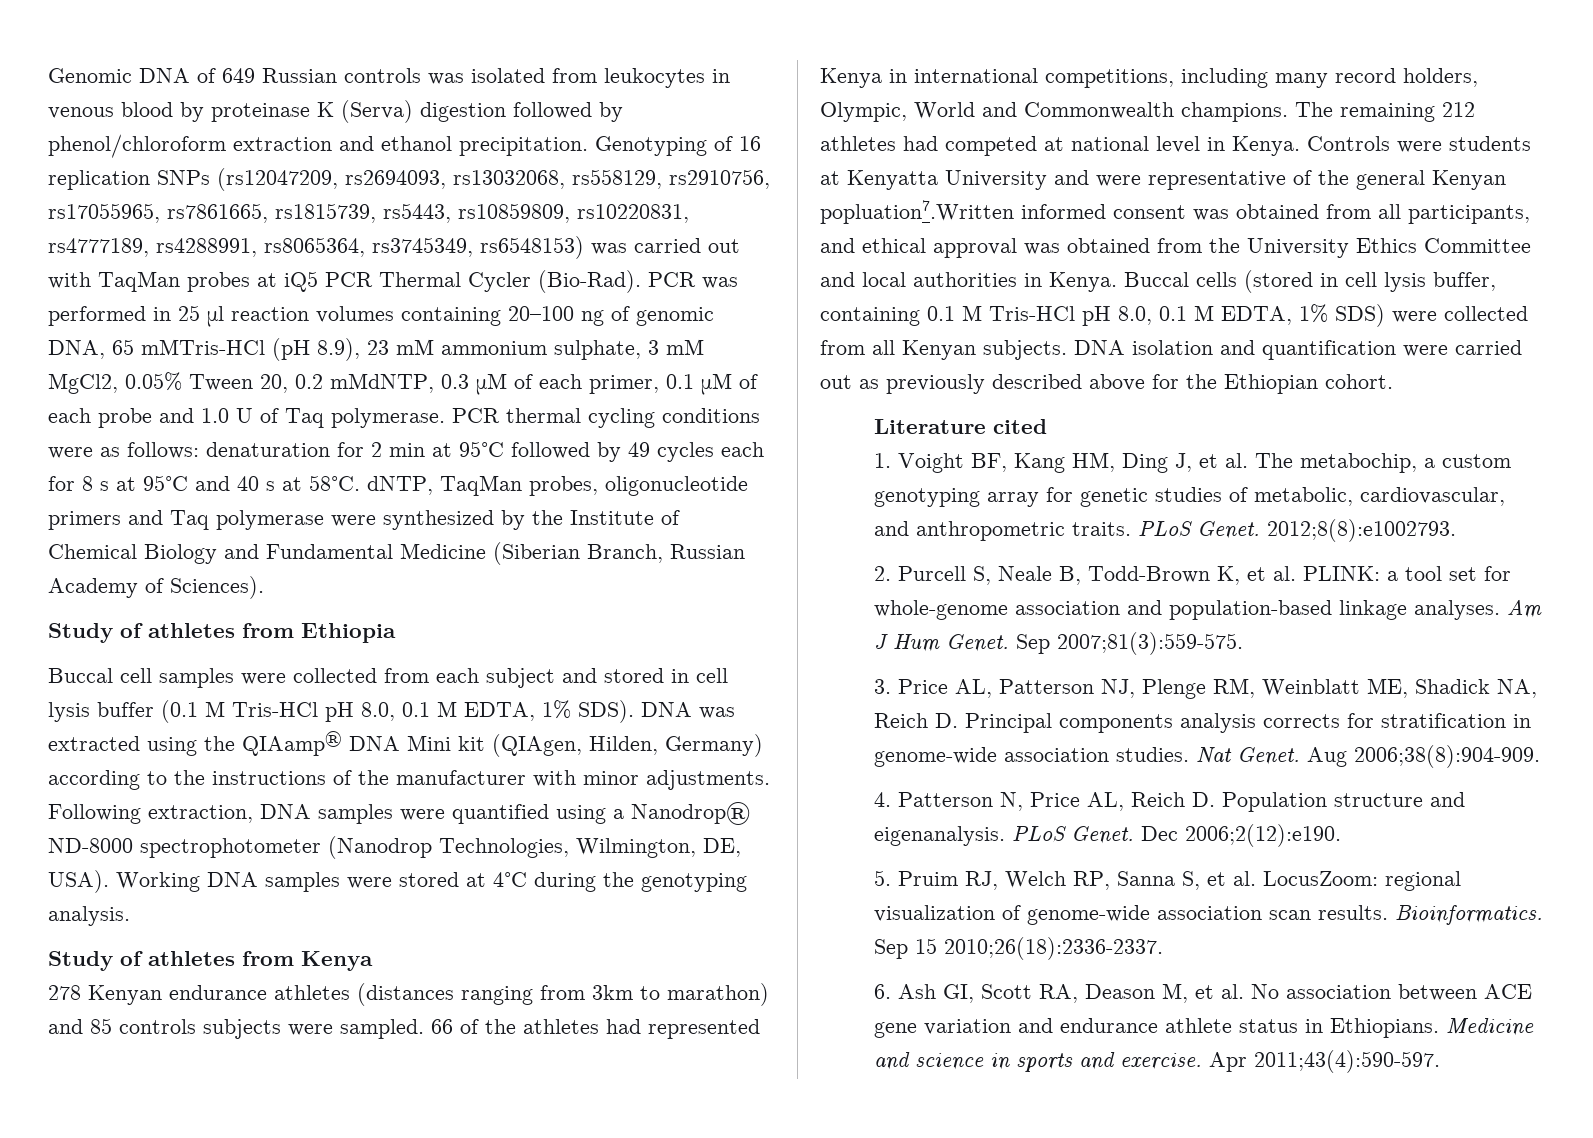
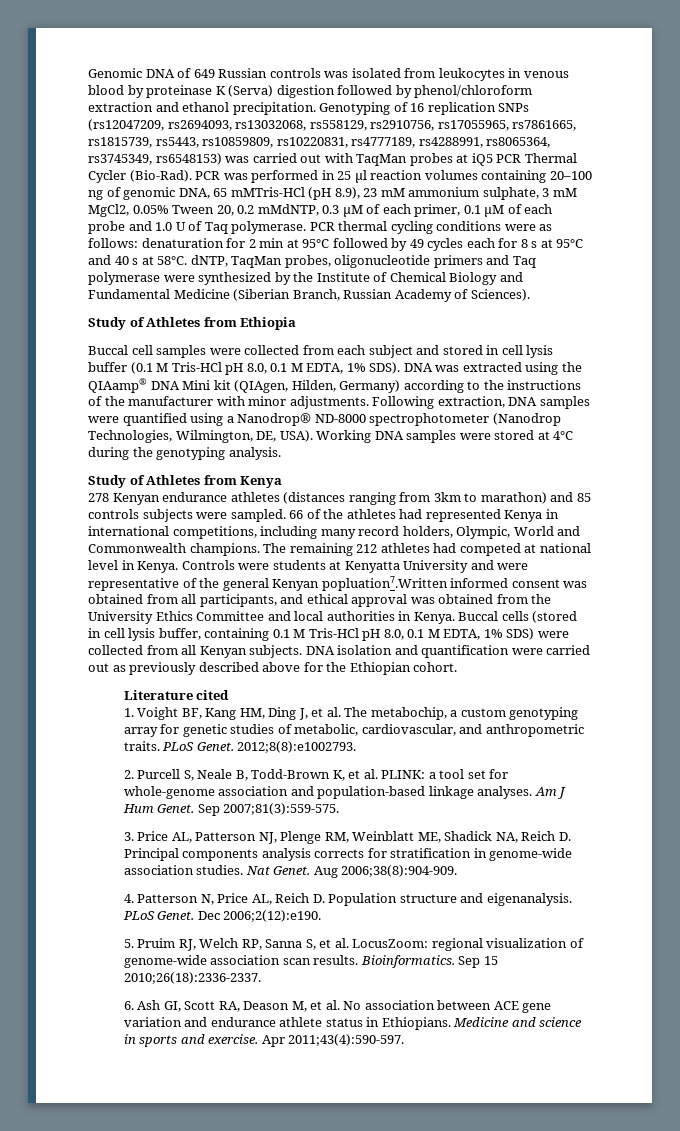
- Study of athletes from Ethiopia
+ Study of Athletes from Ethiopia
- Study of athletes from Kenya
+ Study of Athletes from Kenya

